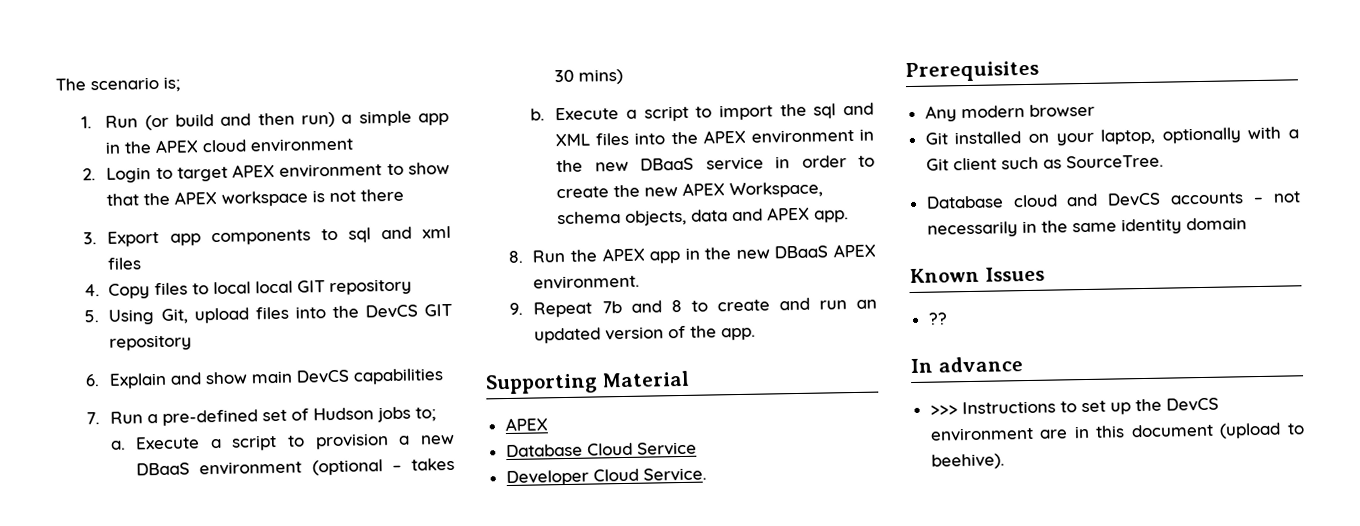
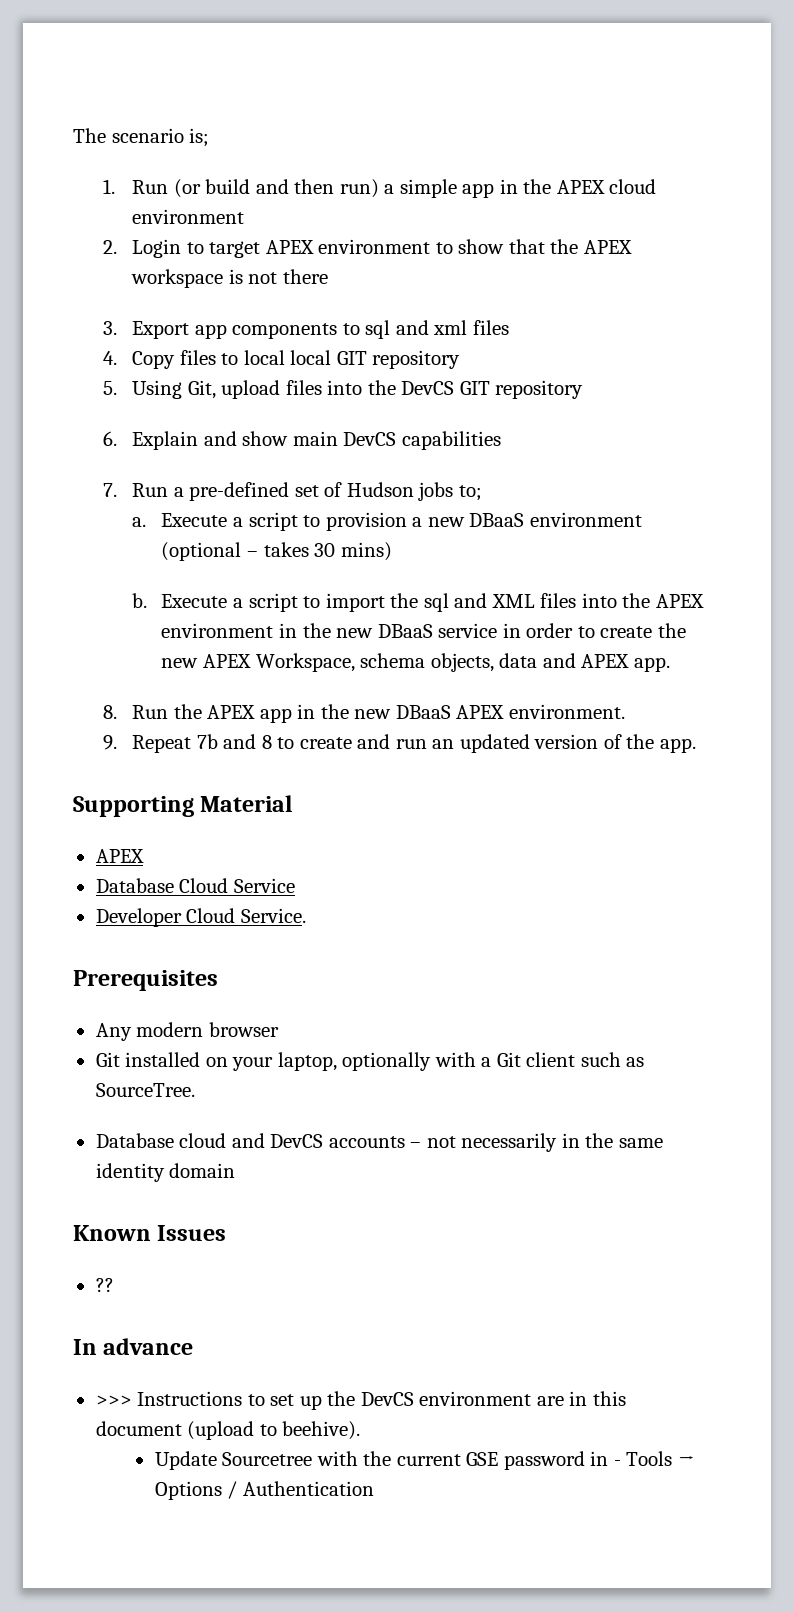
+ Update Sourcetree with the current GSE password in - Tools → Options / Authentication

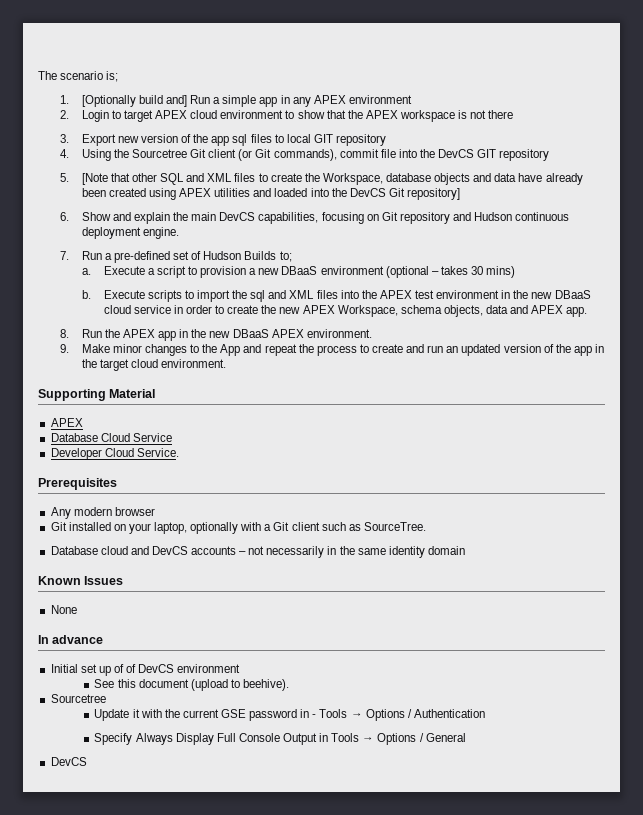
- 1. Run (or build and then run) a simple app in the APEX cloud environment
+ 1. [Optionally build and] Run a simple app in any APEX environment
- 2. Login to target APEX environment to show that the APEX workspace is not there
+ 2. Login to target APEX cloud environment to show that the APEX workspace is not there
- 3. Export app components to sql and xml files
- 4. Copy files to local local GIT repository
- 5. Using Git, upload files into the DevCS GIT repository
+ 3. Export new version of the app sql files to local GIT repository
+ 4. Using the Sourcetree Git client (or Git commands), commit file into the DevCS GIT repository
- 6. Explain and show main DevCS capabilities
+ 5. [Note that other SQL and XML files to create the Workspace, database objects and data have already been created using APEX utilities and loaded into the DevCS Git repository]
+ 6. Show and explain the main DevCS capabilities, focusing on Git repository and Hudson continuous deployment engine.
- 7. Run a pre-defined set of Hudson jobs to;
+ 7. Run a pre-defined set of Hudson Builds to;
- Execute a script to import the sql and XML files into the APEX environment in the new DBaaS service in order to create the new APEX Workspace, schema objects, data and APEX app.
+ Execute scripts to import the sql and XML files into the APEX test environment in the new DBaaS cloud service in order to create the new APEX Workspace, schema objects, data and APEX app.
- 9. Repeat 7b and 8 to create and run an updated version of the app.
+ 9. Make minor changes to the App and repeat the process to create and run an updated version of the app in the target cloud environment.
- ??
+ None
- >>> Instructions to set up the DevCS environment are in this document (upload to beehive).
+ Initial set up of of DevCS environment
+ See this document (upload to beehive).
+ Sourcetree
- Update Sourcetree with the current GSE password in - Tools → Options / Authentication
+ Update it with the current GSE password in - Tools → Options / Authentication
+ Specify Always Display Full Console Output in Tools → Options / General
+ DevCS

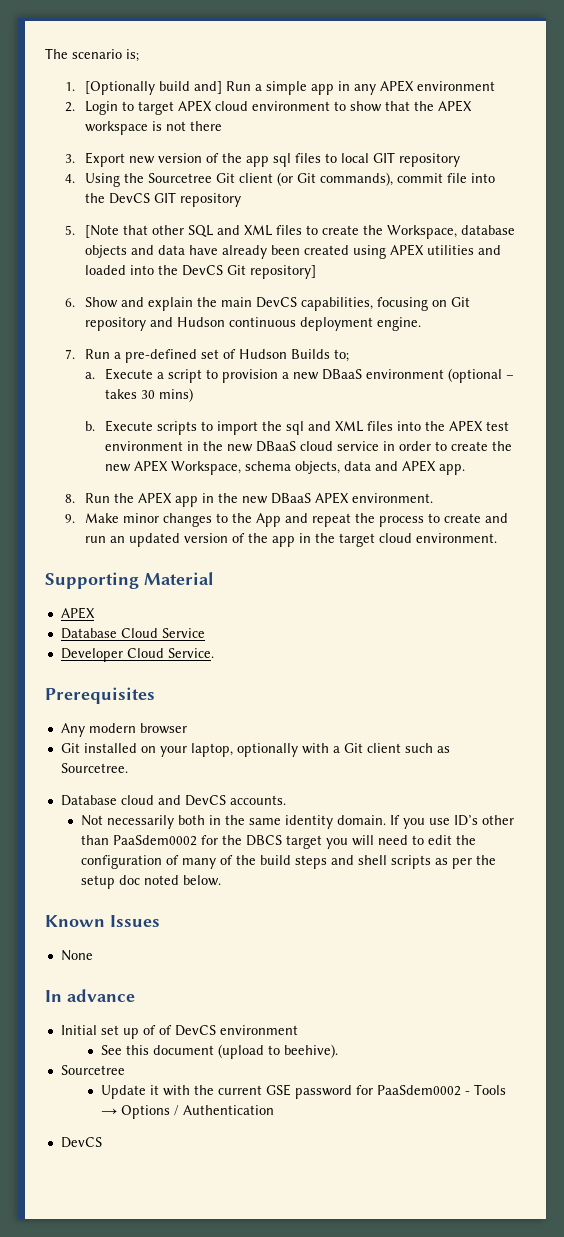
- Git installed on your laptop, optionally with a Git client such as SourceTree.
+ Git installed on your laptop, optionally with a Git client such as Sourcetree.
- Database cloud and DevCS accounts – not necessarily in the same identity domain
+ Database cloud and DevCS accounts.
+ Not necessarily both in the same identity domain. If you use ID’s other than PaaSdem0002 for the DBCS target you will need to edit the configuration of many of the build steps and shell scripts as per the setup doc noted below.
- Update it with the current GSE password in - Tools → Options / Authentication
+ Update it with the current GSE password for PaaSdem0002 - Tools → Options / Authentication
- Specify Always Display Full Console Output in Tools → Options / General

